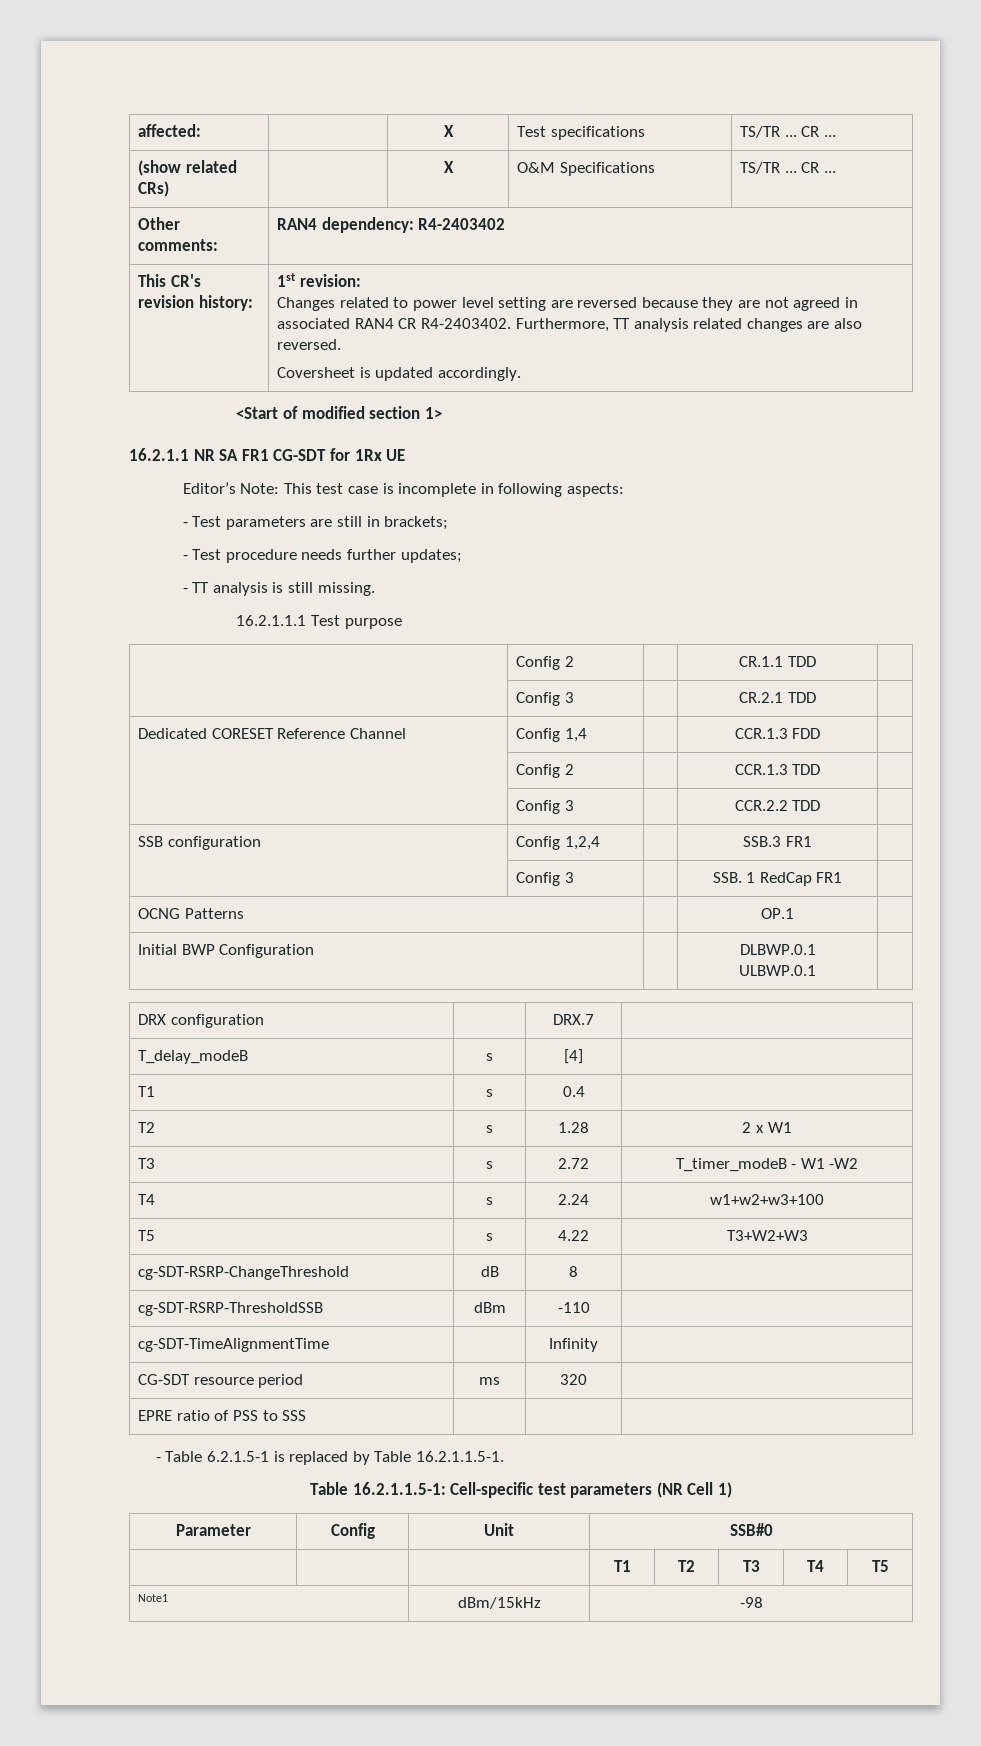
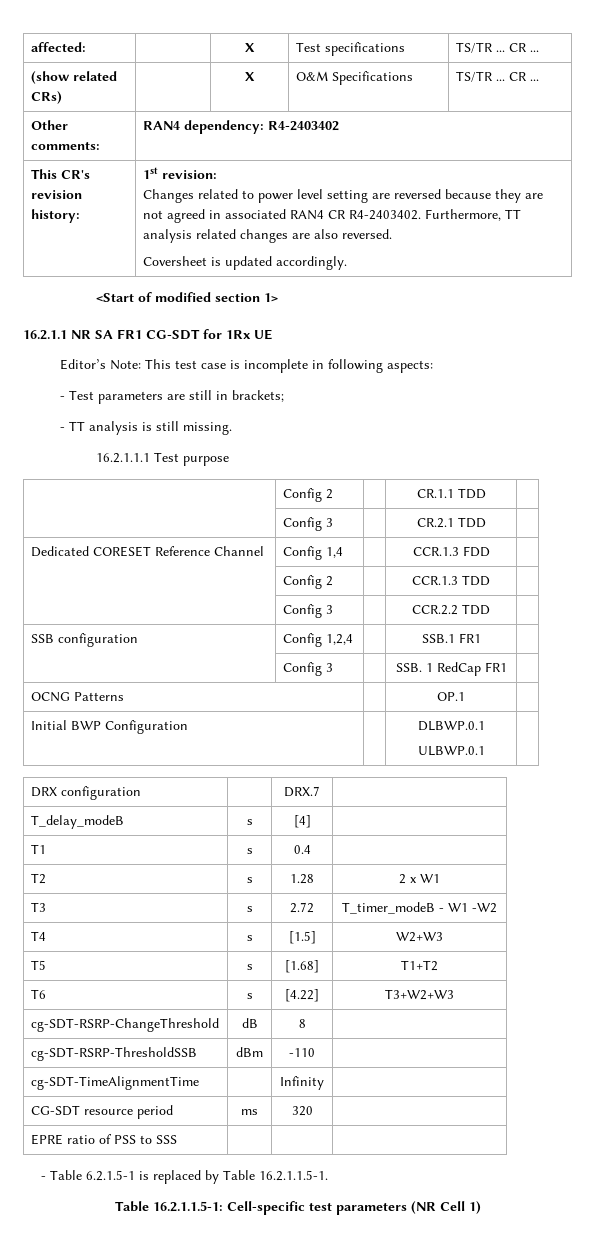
- - Test procedure needs further updates;
- SSB configuration | Config 1,2,4 | | SSB.3 FR1 |
+ SSB configuration | Config 1,2,4 | | SSB.1 FR1 |
- T4 | s | 2.24 | w1+w2+w3+100
+ T4 | s | [1.5] | W2+W3
- T5 | s | 4.22 | T3+W2+W3
+ T5 | s | [1.68] | T1+T2
+ T6 | s | [4.22] | T3+W2+W3
- Parameter | Config | Unit | SSB#0
- | | | T1 | T2 | T3 | T4 | T5
- Note1 | dBm/15kHz | -98

